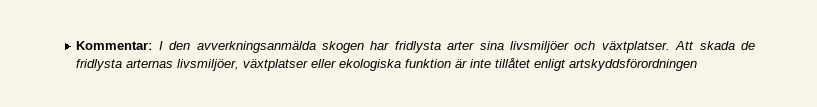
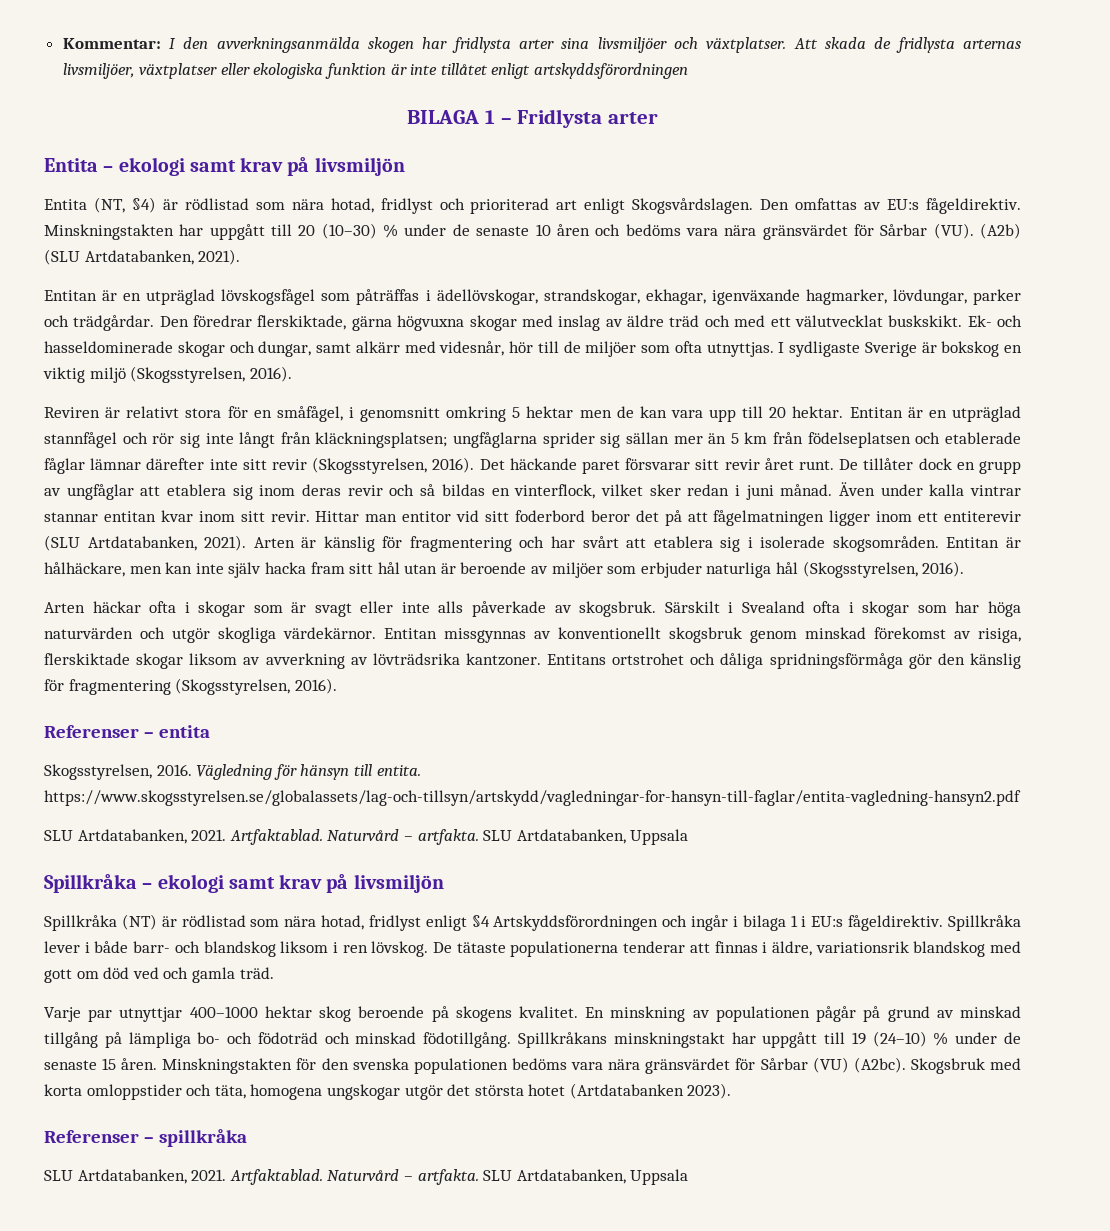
+ BILAGA 1 – Fridlysta arter
+ Entita – ekologi samt krav på livsmiljön
+ Entita (NT, §4) är rödlistad som nära hotad, fridlyst och prioriterad art enligt Skogsvårdslagen. Den omfattas av EU:s fågeldirektiv. Minskningstakten har uppgått till 20 (10–30) % under de senaste 10 åren och bedöms vara nära gränsvärdet för Sårbar (VU). (A2b) (SLU Artdatabanken, 2021).
+ Entitan är en utpräglad lövskogsfågel som påträffas i ädellövskogar, strandskogar, ekhagar, igenväxande hagmarker, lövdungar, parker och trädgårdar. Den föredrar flerskiktade, gärna högvuxna skogar med inslag av äldre träd och med ett välutvecklat buskskikt. Ek- och hasseldominerade skogar och dungar, samt alkärr med videsnår, hör till de miljöer som ofta utnyttjas. I sydligaste Sverige är bokskog en viktig miljö (Skogsstyrelsen, 2016).
+ Reviren är relativt stora för en småfågel, i genomsnitt omkring 5 hektar men de kan vara upp till 20 hektar. Entitan är en utpräglad stannfågel och rör sig inte långt från kläckningsplatsen; ungfåglarna sprider sig sällan mer än 5 km från födelseplatsen och etablerade fåglar lämnar därefter inte sitt revir (Skogsstyrelsen, 2016). Det häckande paret försvarar sitt revir året runt. De tillåter dock en grupp av ungfåglar att etablera sig inom deras revir och så bildas en vinterflock, vilket sker redan i juni månad. Även under kalla vintrar stannar entitan kvar inom sitt revir. Hittar man entitor vid sitt foderbord beror det på att fågelmatningen ligger inom ett entiterevir (SLU Artdatabanken, 2021). Arten är känslig för fragmentering och har svårt att etablera sig i isolerade skogsområden. Entitan är hålhäckare, men kan inte själv hacka fram sitt hål utan är beroende av miljöer som erbjuder naturliga hål (Skogsstyrelsen, 2016).
+ Arten häckar ofta i skogar som är svagt eller inte alls påverkade av skogsbruk. Särskilt i Svealand ofta i skogar som har höga naturvärden och utgör skogliga värdekärnor. Entitan missgynnas av konventionellt skogsbruk genom minskad förekomst av risiga, flerskiktade skogar liksom av avverkning av lövträdsrika kantzoner. Entitans ortstrohet och dåliga spridningsförmåga gör den känslig för fragmentering (Skogsstyrelsen, 2016).
+ Referenser – entita
+ Skogsstyrelsen, 2016. Vägledning för hänsyn till entita. https://www.skogsstyrelsen.se/globalassets/lag-och-tillsyn/artskydd/vagledningar-for-hansyn-till-faglar/entita-vagledning-hansyn2.pdf
+ SLU Artdatabanken, 2021. Artfaktablad. Naturvård – artfakta. SLU Artdatabanken, Uppsala
+ Spillkråka – ekologi samt krav på livsmiljön
+ Spillkråka (NT) är rödlistad som nära hotad, fridlyst enligt §4 Artskyddsförordningen och ingår i bilaga 1 i EU:s fågeldirektiv. Spillkråka lever i både barr- och blandskog liksom i ren lövskog. De tätaste populationerna tenderar att finnas i äldre, variationsrik blandskog med gott om död ved och gamla träd.
+ Varje par utnyttjar 400–1000 hektar skog beroende på skogens kvalitet. En minskning av populationen pågår på grund av minskad tillgång på lämpliga bo- och födoträd och minskad födotillgång. Spillkråkans minskningstakt har uppgått till 19 (24–10) % under de senaste 15 åren. Minskningstakten för den svenska populationen bedöms vara nära gränsvärdet för Sårbar (VU) (A2bc). Skogsbruk med korta omloppstider och täta, homogena ungskogar utgör det största hotet (Artdatabanken 2023).
+ Referenser – spillkråka
+ SLU Artdatabanken, 2021. Artfaktablad. Naturvård – artfakta. SLU Artdatabanken, Uppsala

